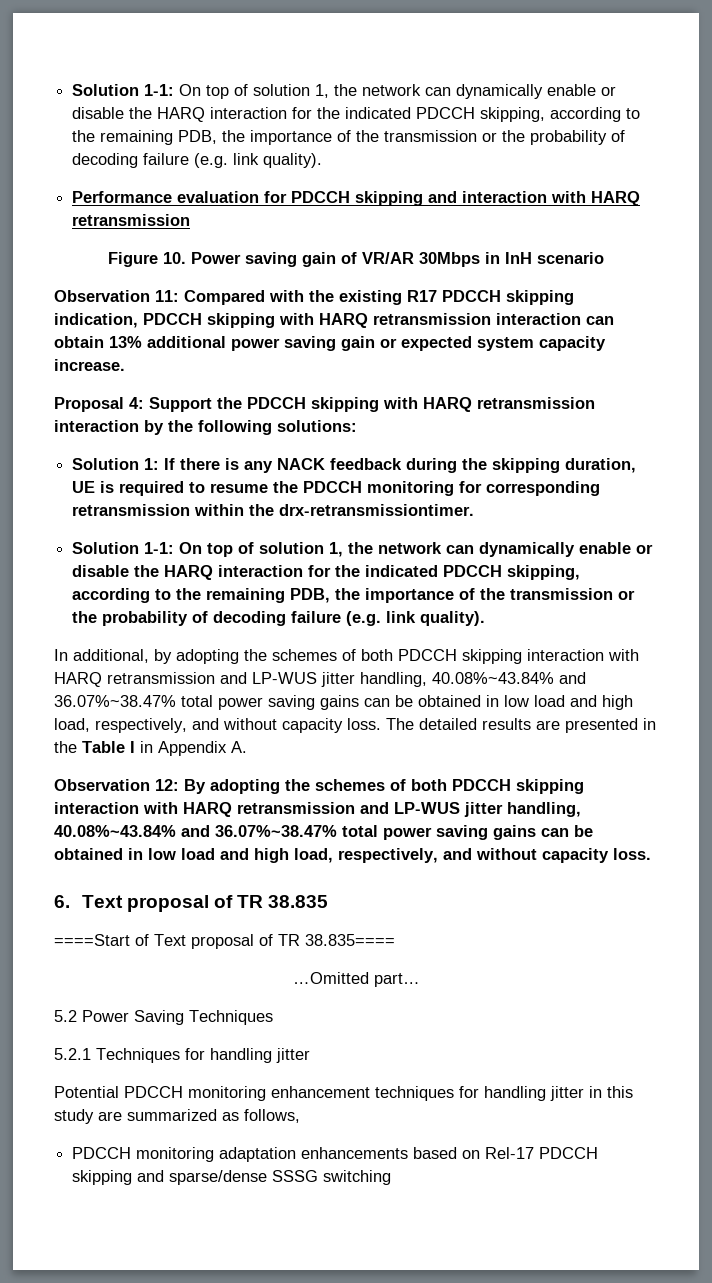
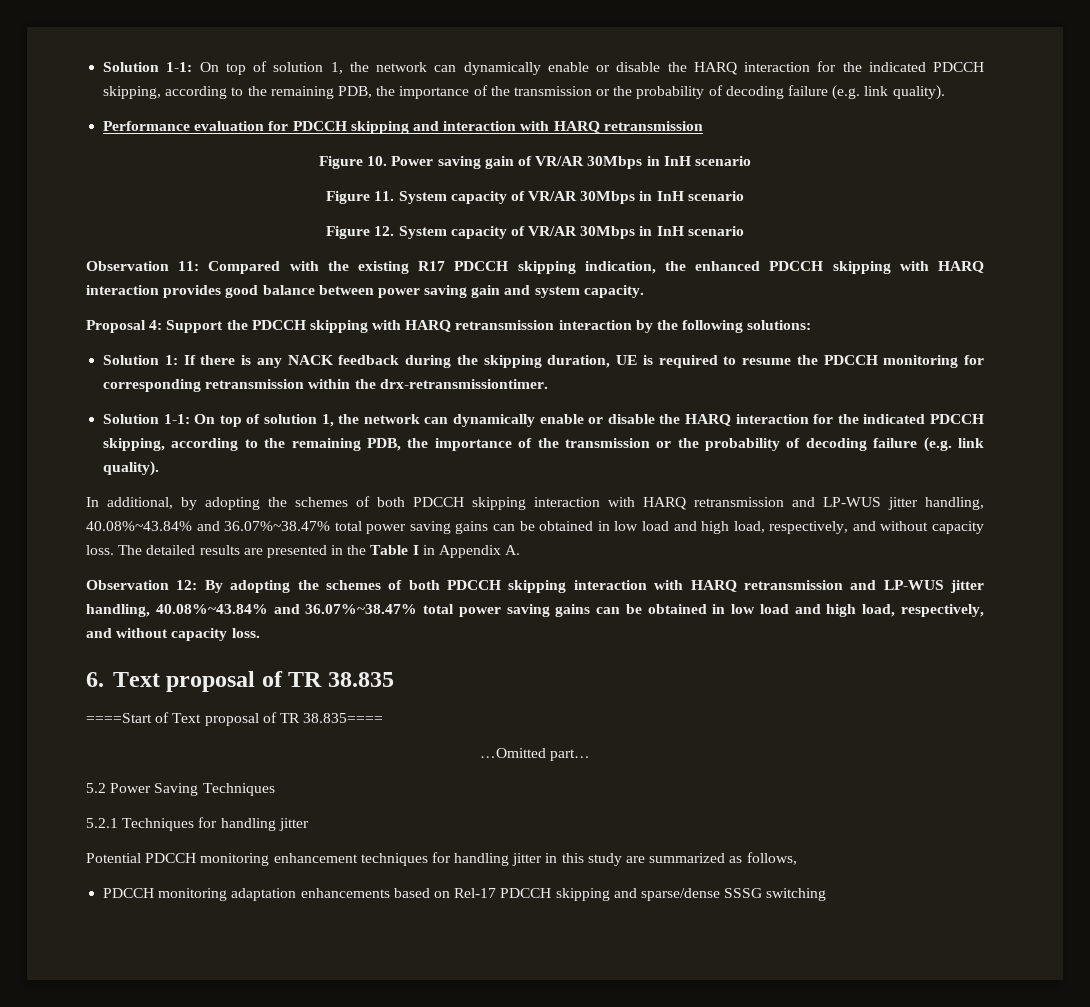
+ Figure 11. System capacity of VR/AR 30Mbps in InH scenario
+ Figure 12. System capacity of VR/AR 30Mbps in InH scenario
- Observation 11: Compared with the existing R17 PDCCH skipping indication, PDCCH skipping with HARQ retransmission interaction can obtain 13% additional power saving gain or expected system capacity increase.
+ Observation 11: Compared with the existing R17 PDCCH skipping indication, the enhanced PDCCH skipping with HARQ interaction provides good balance between power saving gain and system capacity.

